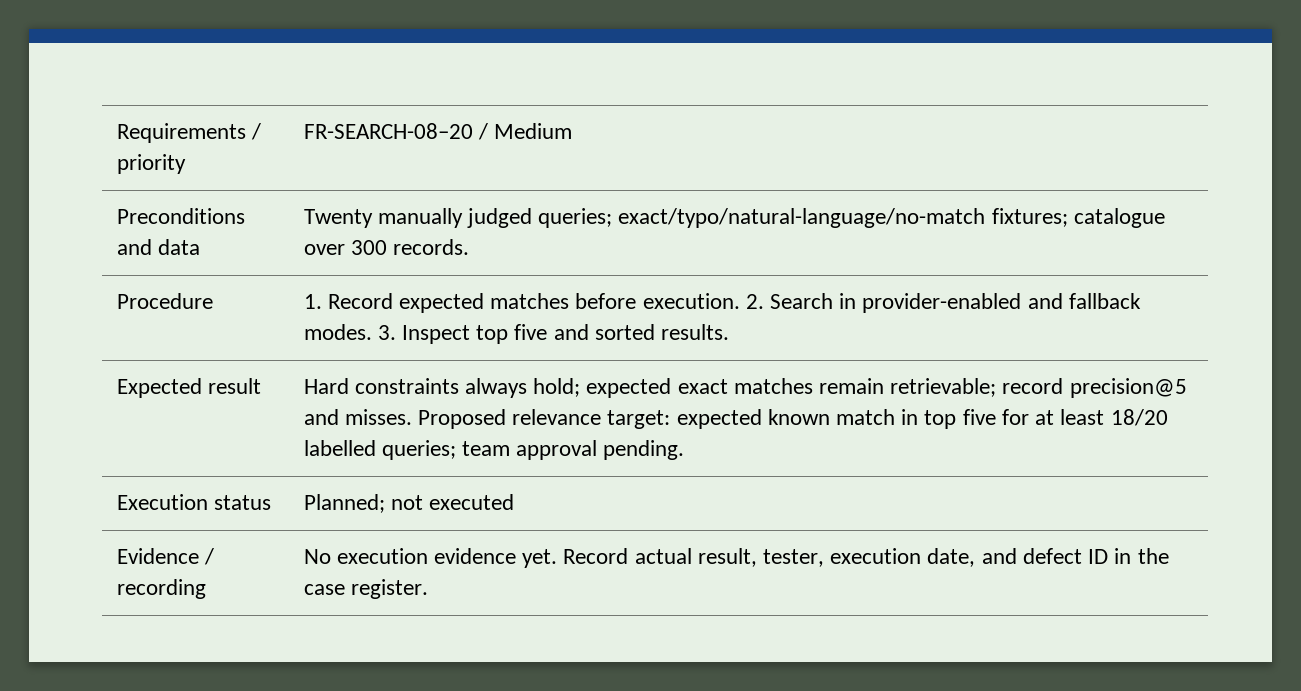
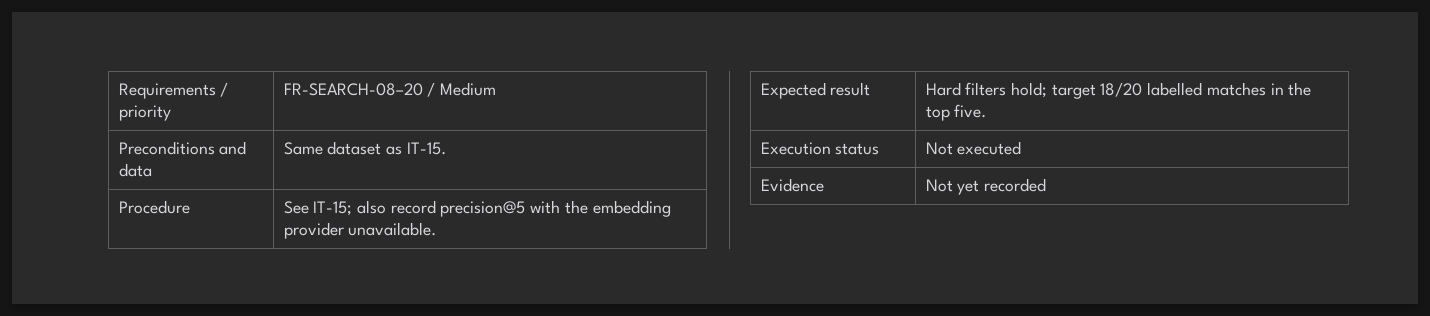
- Preconditions and data | Twenty manually judged queries; exact/typo/natural-language/no-match fixtures; catalogue over 300 records.
- Procedure | 1. Record expected matches before execution. 2. Search in provider-enabled and fallback modes. 3. Inspect top five and sorted results.
- Expected result | Hard constraints always hold; expected exact matches remain retrievable; record precision@5 and misses. Proposed relevance target: expected known match in top five for at least 18/20 labelled queries; team approval pending.
+ Preconditions and data | Same dataset as IT-15.
+ Procedure | See IT-15; also record precision@5 with the embedding provider unavailable.
+ Expected result | Hard filters hold; target 18/20 labelled matches in the top five.
- Execution status | Planned; not executed
+ Execution status | Not executed
- Evidence / recording | No execution evidence yet. Record actual result, tester, execution date, and defect ID in the case register.
+ Evidence | Not yet recorded

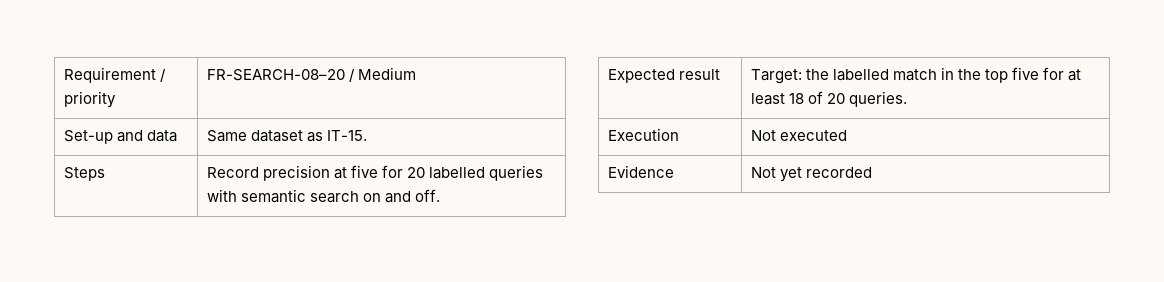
- Requirements / priority | FR-SEARCH-08–20 / Medium
+ Requirement / priority | FR-SEARCH-08–20 / Medium
- Preconditions and data | Same dataset as IT-15.
+ Set-up and data | Same dataset as IT-15.
- Procedure | See IT-15; also record precision@5 with the embedding provider unavailable.
- Expected result | Hard filters hold; target 18/20 labelled matches in the top five.
+ Steps | Record precision at five for 20 labelled queries with semantic search on and off.
+ Expected result | Target: the labelled match in the top five for at least 18 of 20 queries.
- Execution status | Not executed
+ Execution | Not executed

